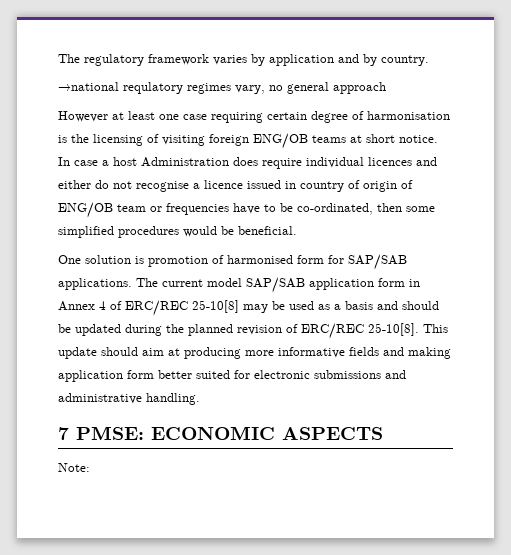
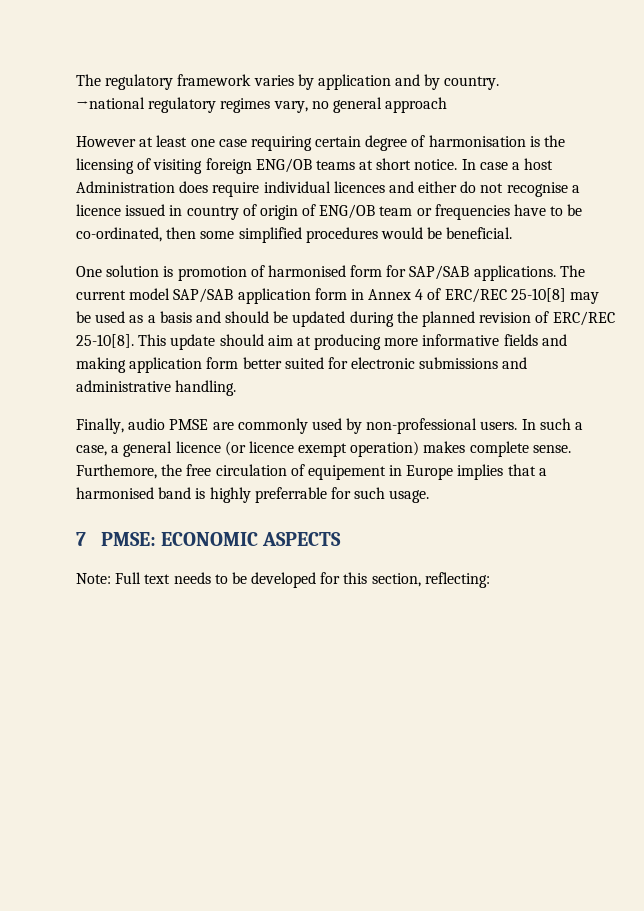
- →national requlatory regimes vary, no general approach
+ →national regulatory regimes vary, no general approach
+ Finally, audio PMSE are commonly used by non-professional users. In such a case, a general licence (or licence exempt operation) makes complete sense. Furthemore, the free circulation of equipement in Europe implies that a harmonised band is highly preferrable for such usage.
- Note:
+ Note: Full text needs to be developed for this section, reflecting:

